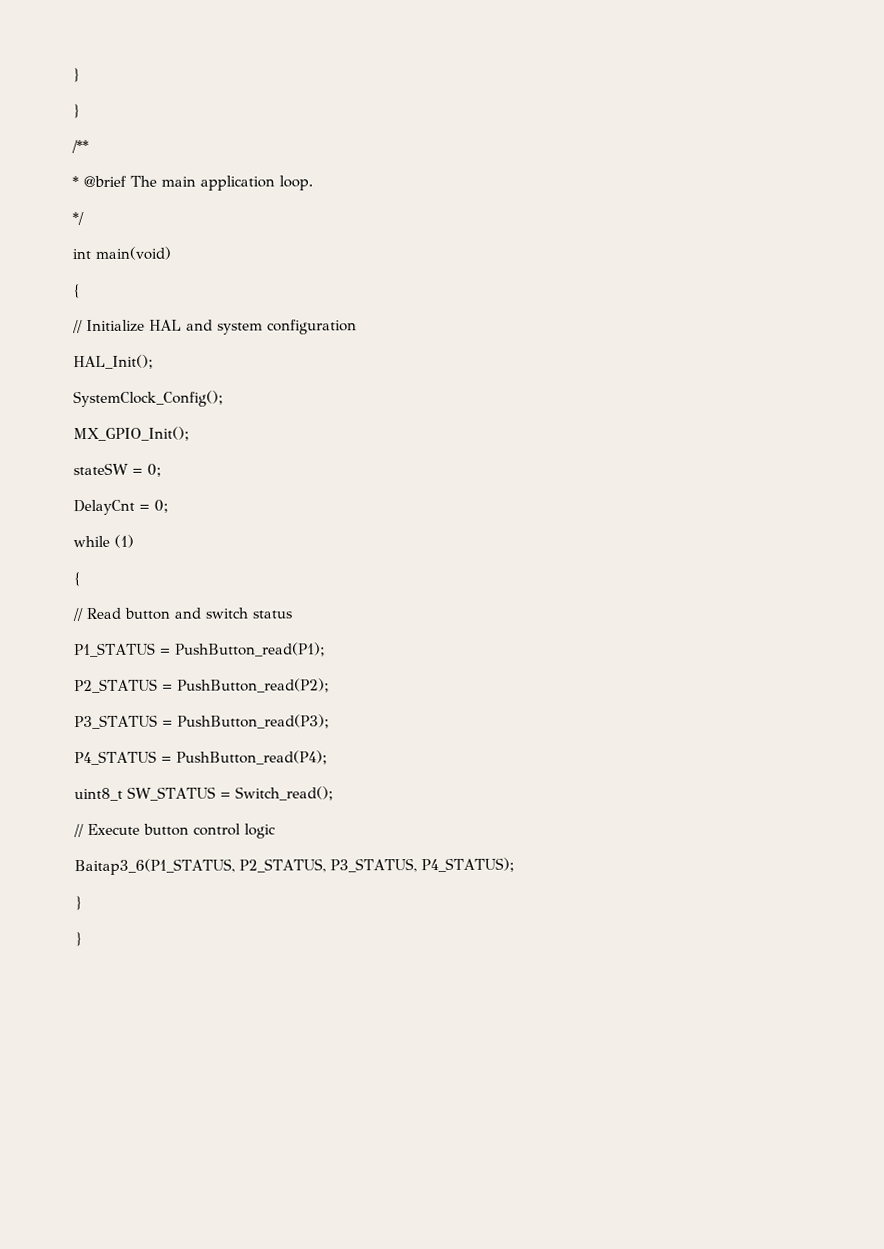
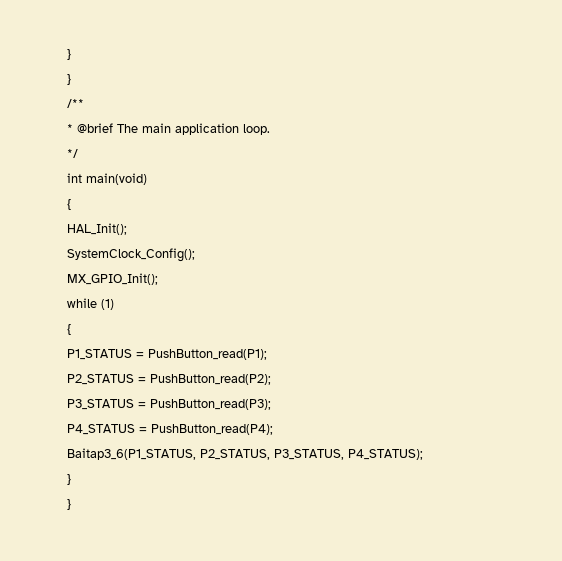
- // Initialize HAL and system configuration
  HAL_Init();
  SystemClock_Config();
  MX_GPIO_Init();
- stateSW = 0;
- DelayCnt = 0;
  while (1)
  {
- // Read button and switch status
- uint8_t SW_STATUS = Switch_read();
- // Execute button control logic

